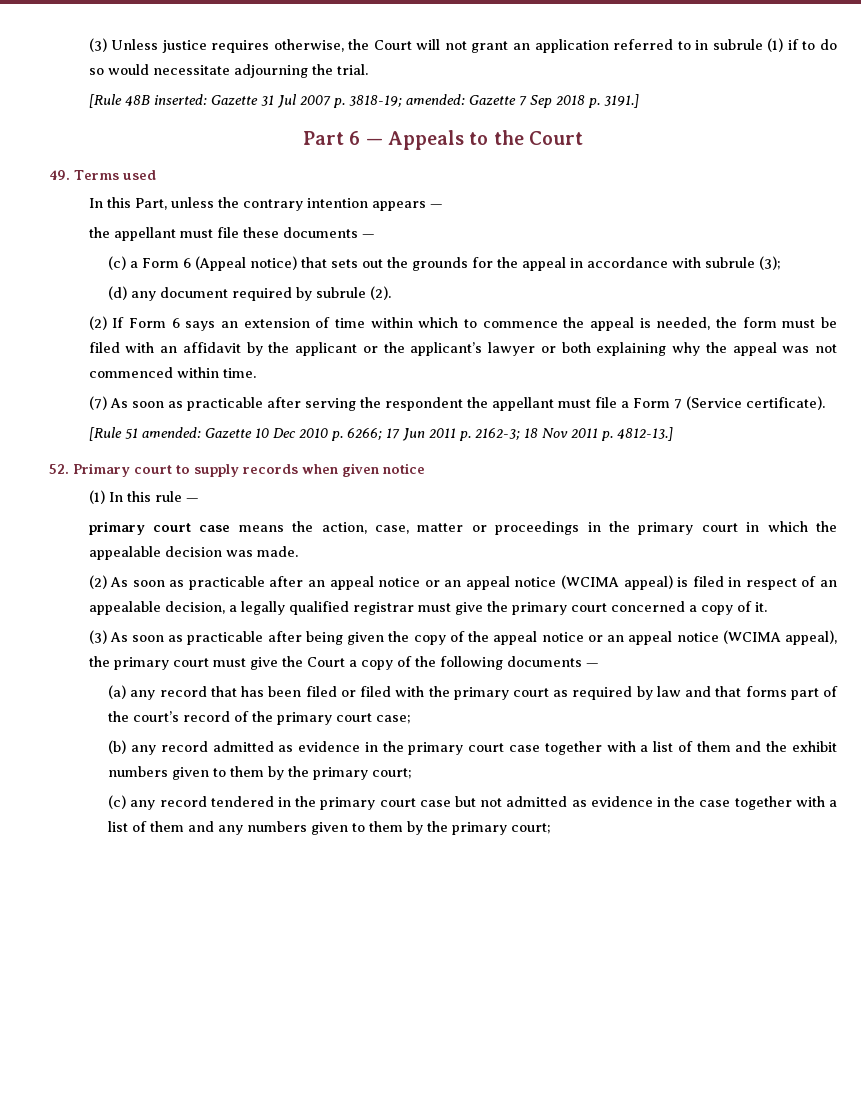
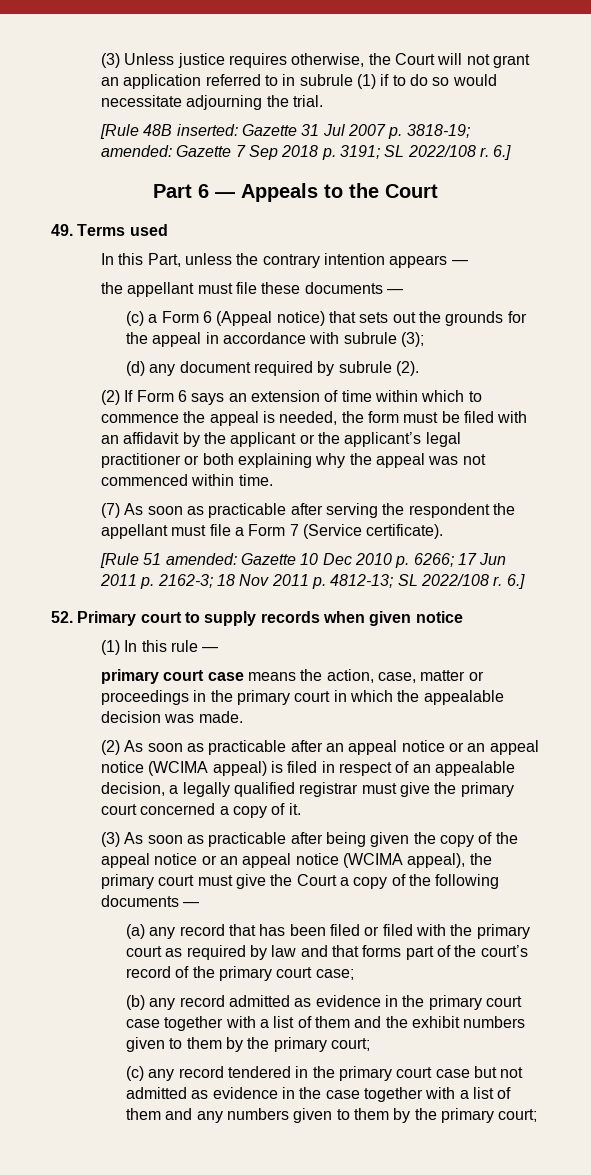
- [Rule 48B inserted: Gazette 31 Jul 2007 p. 3818-19; amended: Gazette 7 Sep 2018 p. 3191.]
+ [Rule 48B inserted: Gazette 31 Jul 2007 p. 3818-19; amended: Gazette 7 Sep 2018 p. 3191; SL 2022/108 r. 6.]
- (2) If Form 6 says an extension of time within which to commence the appeal is needed, the form must be filed with an affidavit by the applicant or the applicant’s lawyer or both explaining why the appeal was not commenced within time.
+ (2) If Form 6 says an extension of time within which to commence the appeal is needed, the form must be filed with an affidavit by the applicant or the applicant’s legal practitioner or both explaining why the appeal was not commenced within time.
- [Rule 51 amended: Gazette 10 Dec 2010 p. 6266; 17 Jun 2011 p. 2162-3; 18 Nov 2011 p. 4812-13.]
+ [Rule 51 amended: Gazette 10 Dec 2010 p. 6266; 17 Jun 2011 p. 2162-3; 18 Nov 2011 p. 4812-13; SL 2022/108 r. 6.]

